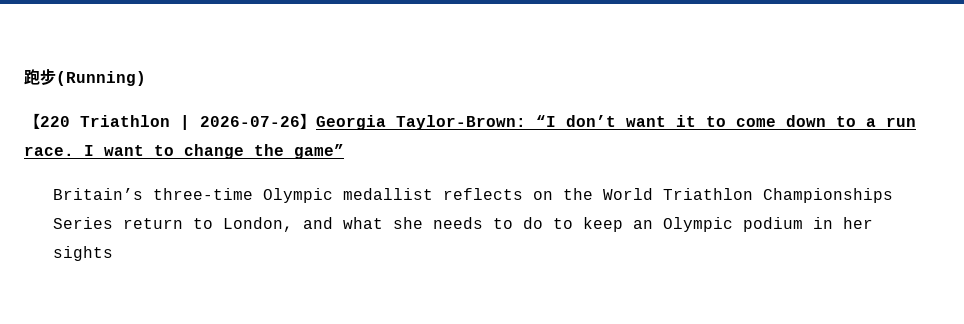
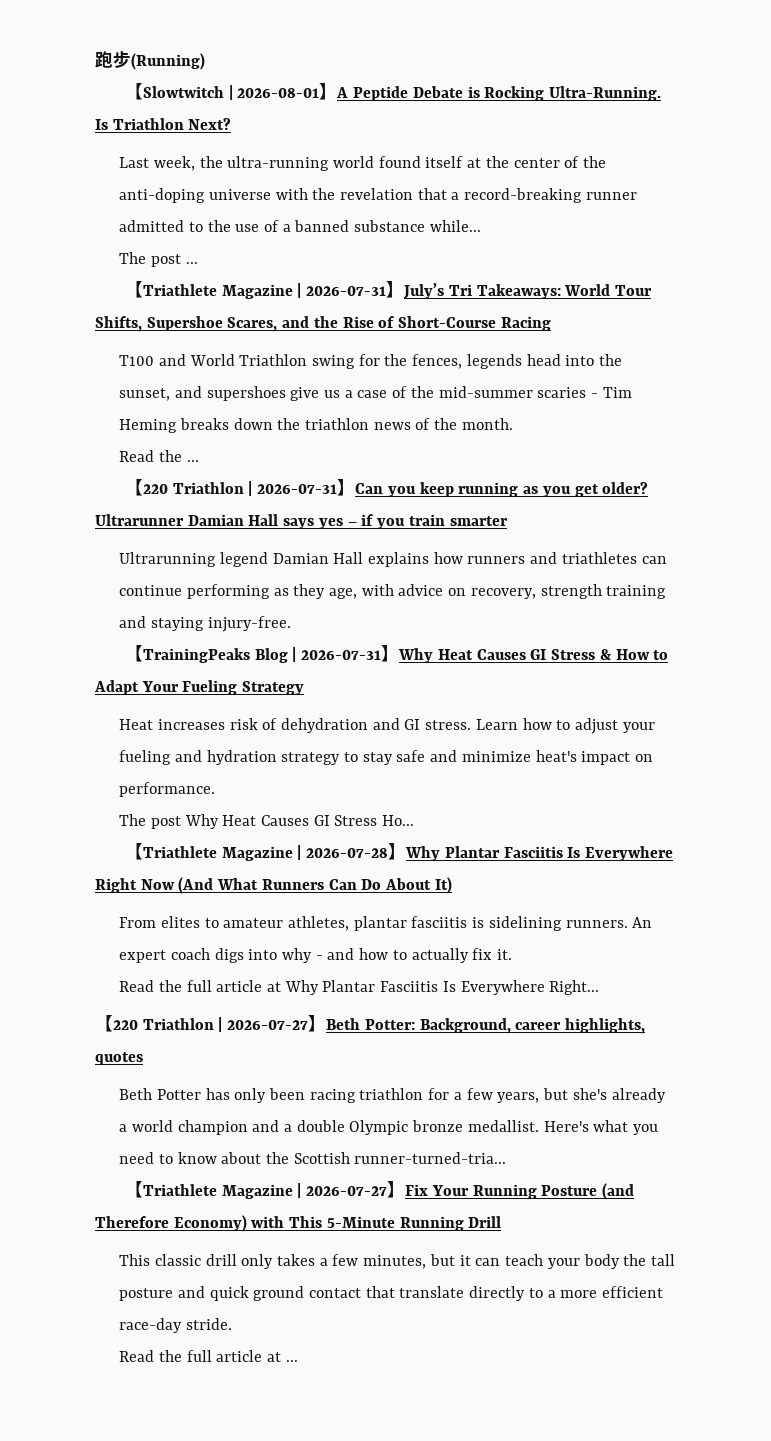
- 【220 Triathlon | 2026-07-26】Georgia Taylor-Brown: “I don’t want it to come down to a run race. I want to change the game”
- Britain’s three-time Olympic medallist reflects on the World Triathlon Championships Series return to London, and what she needs to do to keep an Olympic podium in her sights
+ 【Slowtwitch | 2026-08-01】A Peptide Debate is Rocking Ultra-Running. Is Triathlon Next?
+ Last week, the ultra-running world found itself at the center of the anti-doping universe with the revelation that a record-breaking runner admitted to the use of a banned substance while...
+ The post ...
+ 【Triathlete Magazine | 2026-07-31】July’s Tri Takeaways: World Tour Shifts, Supershoe Scares, and the Rise of Short-Course Racing
+ T100 and World Triathlon swing for the fences, legends head into the sunset, and supershoes give us a case of the mid-summer scaries - Tim Heming breaks down the triathlon news of the month.
+ Read the ...
+ 【220 Triathlon | 2026-07-31】Can you keep running as you get older? Ultrarunner Damian Hall says yes – if you train smarter
+ Ultrarunning legend Damian Hall explains how runners and triathletes can continue performing as they age, with advice on recovery, strength training and staying injury-free.
+ 【TrainingPeaks Blog | 2026-07-31】Why Heat Causes GI Stress & How to Adapt Your Fueling Strategy
+ Heat increases risk of dehydration and GI stress. Learn how to adjust your fueling and hydration strategy to stay safe and minimize heat's impact on performance.
+ The post Why Heat Causes GI Stress Ho...
+ 【Triathlete Magazine | 2026-07-28】Why Plantar Fasciitis Is Everywhere Right Now (And What Runners Can Do About It)
+ From elites to amateur athletes, plantar fasciitis is sidelining runners. An expert coach digs into why - and how to actually fix it.
+ Read the full article at Why Plantar Fasciitis Is Everywhere Right...
+ 【220 Triathlon | 2026-07-27】Beth Potter: Background, career highlights, quotes
+ Beth Potter has only been racing triathlon for a few years, but she's already a world champion and a double Olympic bronze medallist. Here's what you need to know about the Scottish runner-turned-tria...
+ 【Triathlete Magazine | 2026-07-27】Fix Your Running Posture (and Therefore Economy) with This 5-Minute Running Drill
+ This classic drill only takes a few minutes, but it can teach your body the tall posture and quick ground contact that translate directly to a more efficient race-day stride.
+ Read the full article at ...

